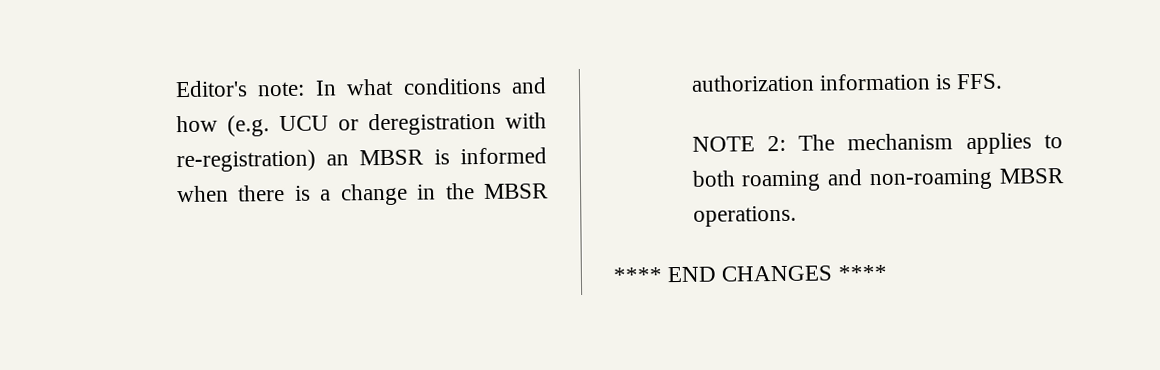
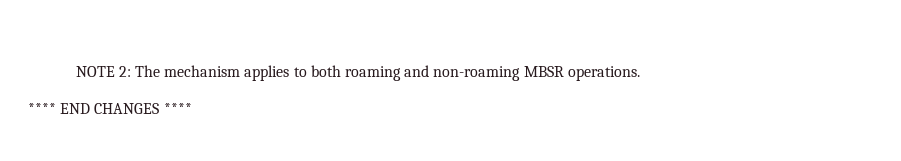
- Editor's note: In what conditions and how (e.g. UCU or deregistration with re-registration) an MBSR is informed when there is a change in the MBSR authorization information is FFS.

